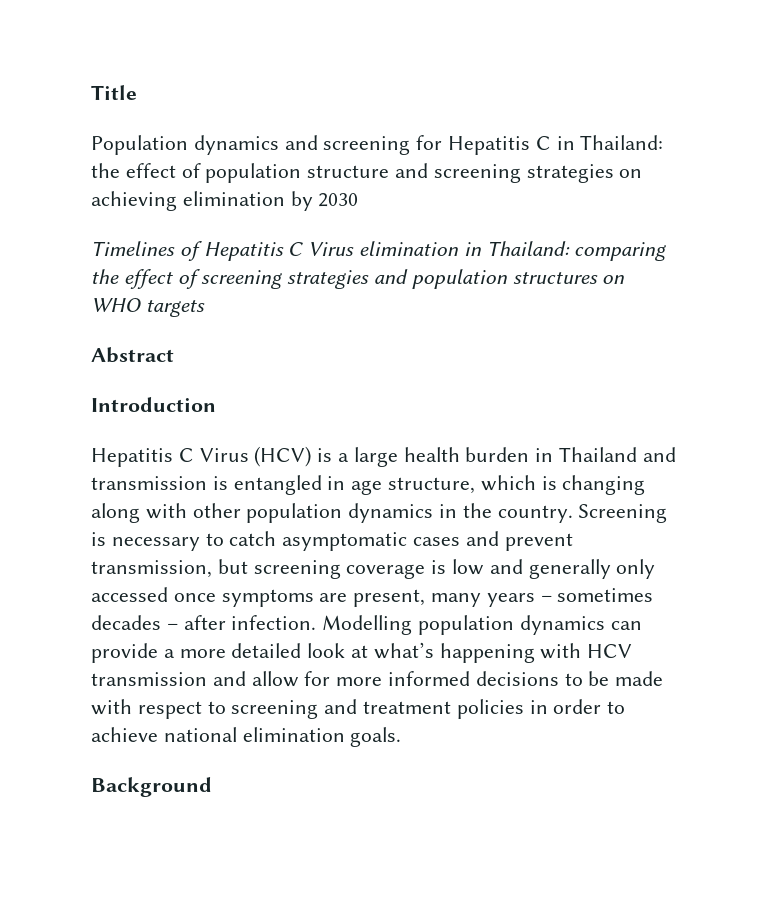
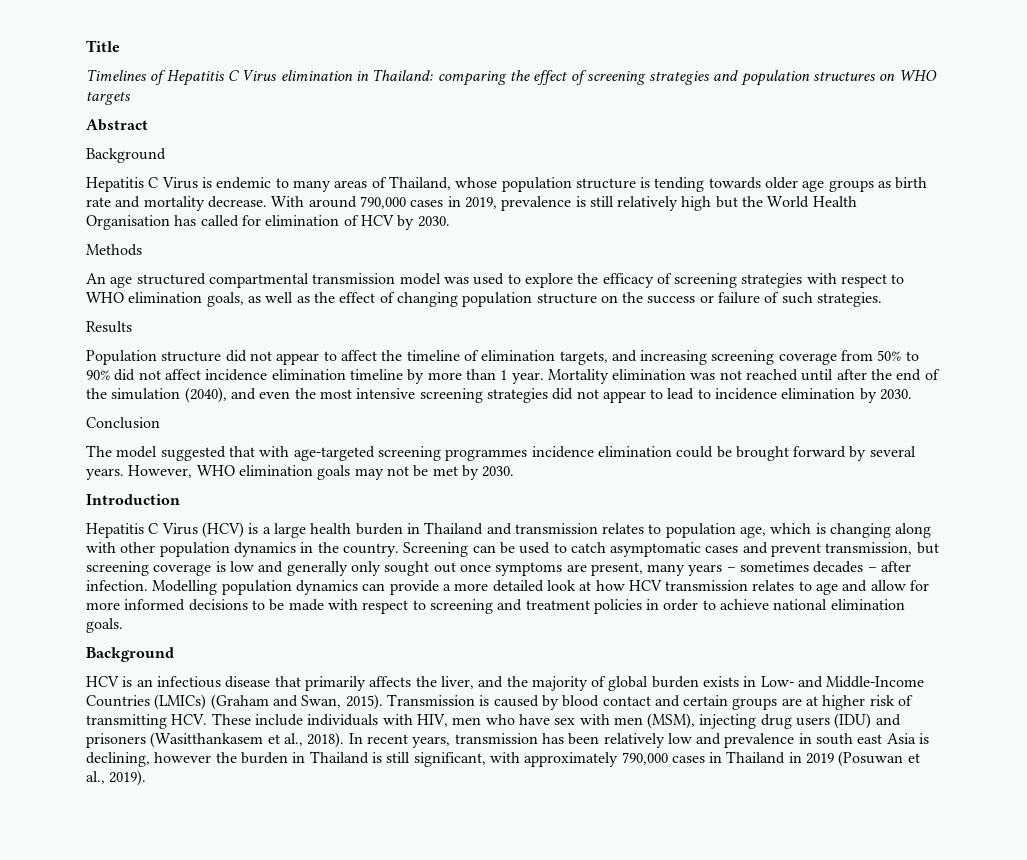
- Population dynamics and screening for Hepatitis C in Thailand: the effect of population structure and screening strategies on achieving elimination by 2030
  Abstract
+ Background
+ Hepatitis C Virus is endemic to many areas of Thailand, whose population structure is tending towards older age groups as birth rate and mortality decrease. With around 790,000 cases in 2019, prevalence is still relatively high but the World Health Organisation has called for elimination of HCV by 2030.
+ Methods
+ An age structured compartmental transmission model was used to explore the efficacy of screening strategies with respect to WHO elimination goals, as well as the effect of changing population structure on the success or failure of such strategies.
+ Results
+ Population structure did not appear to affect the timeline of elimination targets, and increasing screening coverage from 50% to 90% did not affect incidence elimination timeline by more than 1 year. Mortality elimination was not reached until after the end of the simulation (2040), and even the most intensive screening strategies did not appear to lead to incidence elimination by 2030.
+ Conclusion
+ The model suggested that with age-targeted screening programmes incidence elimination could be brought forward by several years. However, WHO elimination goals may not be met by 2030.
- Hepatitis C Virus (HCV) is a large health burden in Thailand and transmission is entangled in age structure, which is changing along with other population dynamics in the country.
+ Hepatitis C Virus (HCV) is a large health burden in Thailand and transmission relates to population age, which is changing along with other population dynamics in the country.
- Screening is necessary to catch asymptomatic cases and prevent transmission, but screening coverage is low and generally only accessed once symptoms are present, many years – sometimes decades – after infection.
+ Screening can be used to catch asymptomatic cases and prevent transmission, but screening coverage is low and generally only sought out once symptoms are present, many years – sometimes decades – after infection.
- Modelling population dynamics can provide a more detailed look at what’s happening with HCV transmission and allow for more informed decisions to be made with respect to screening and treatment policies in order to achieve national elimination goals.
+ Modelling population dynamics can provide a more detailed look at how HCV transmission relates to age and allow for more informed decisions to be made with respect to screening and treatment policies in order to achieve national elimination goals.
+ HCV is an infectious disease that primarily affects the liver, and the majority of global burden exists in Low- and Middle-Income Countries (LMICs) (Graham and Swan, 2015). Transmission is caused by blood contact and certain groups are at higher risk of transmitting HCV. These include individuals with HIV, men who have sex with men (MSM), injecting drug users (IDU) and prisoners (Wasitthankasem et al., 2018). In recent years, transmission has been relatively low and prevalence in south east Asia is declining, however the burden in Thailand is still significant, with approximately 790,000 cases in Thailand in 2019 (Posuwan et al., 2019).

